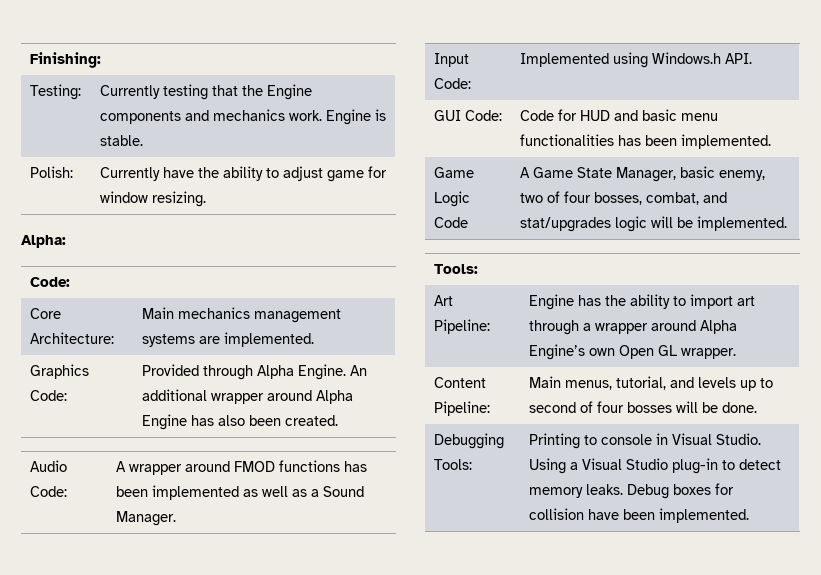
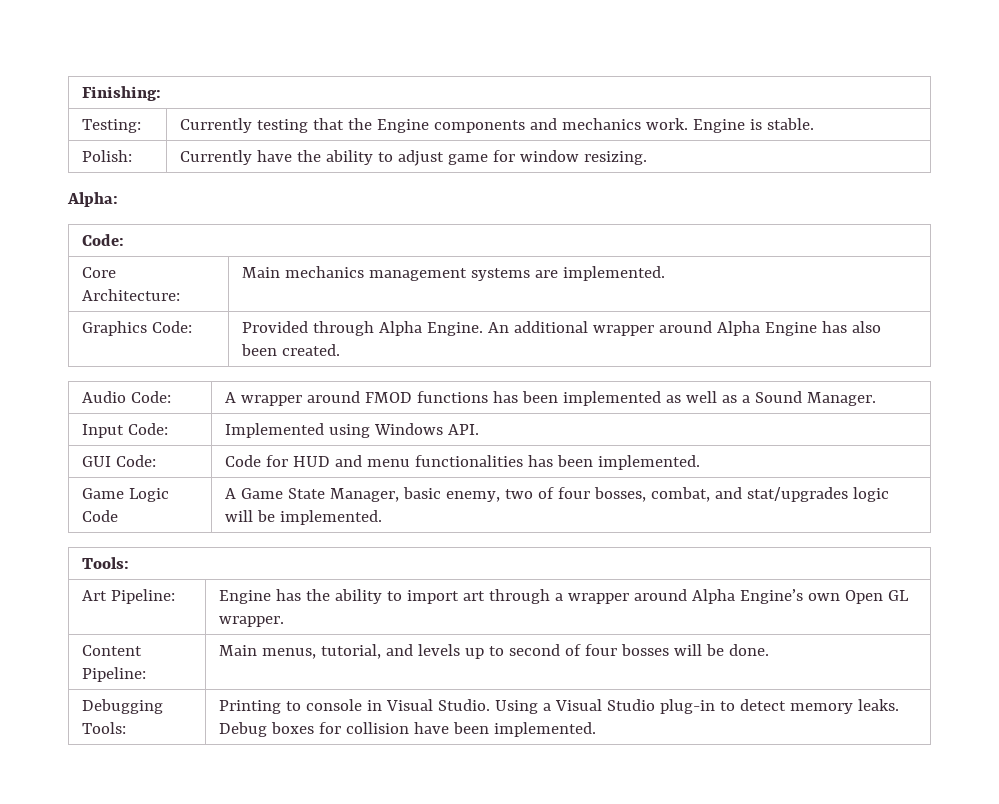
- Input Code: | Implemented using Windows.h API.
+ Input Code: | Implemented using Windows API.
- GUI Code: | Code for HUD and basic menu functionalities has been implemented.
+ GUI Code: | Code for HUD and menu functionalities has been implemented.

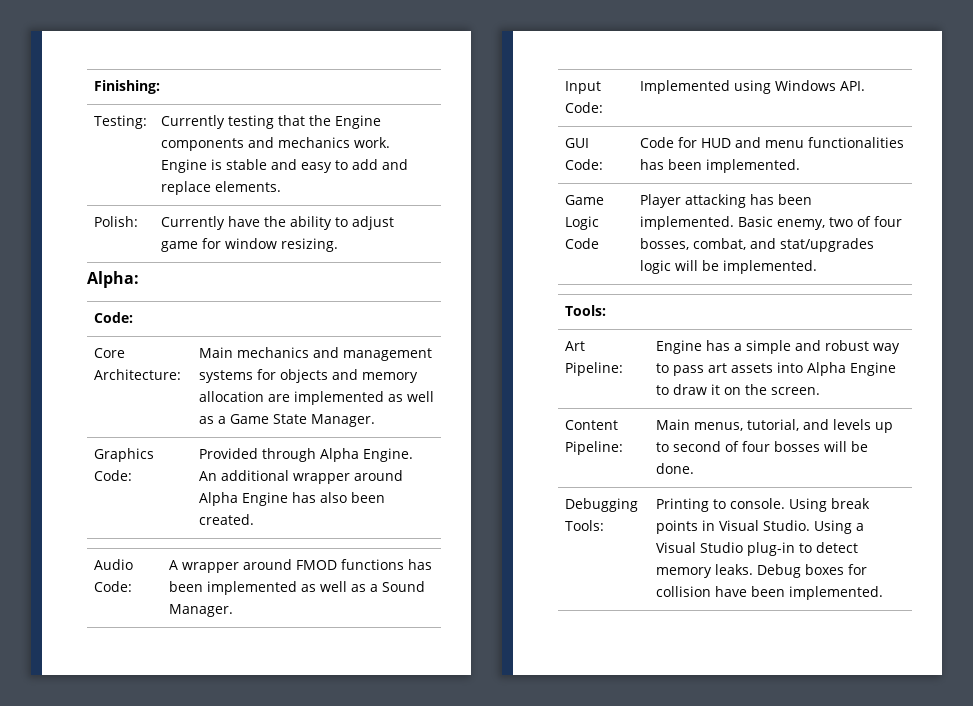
- Testing: | Currently testing that the Engine components and mechanics work. Engine is stable.
+ Testing: | Currently testing that the Engine components and mechanics work. Engine is stable and easy to add and replace elements.
- Core Architecture: | Main mechanics management systems are implemented.
+ Core Architecture: | Main mechanics and management systems for objects and memory allocation are implemented as well as a Game State Manager.
- Game Logic Code | A Game State Manager, basic enemy, two of four bosses, combat, and stat/upgrades logic will be implemented.
+ Game Logic Code | Player attacking has been implemented. Basic enemy, two of four bosses, combat, and stat/upgrades logic will be implemented.
- Art Pipeline: | Engine has the ability to import art through a wrapper around Alpha Engine’s own Open GL wrapper.
+ Art Pipeline: | Engine has a simple and robust way to pass art assets into Alpha Engine to draw it on the screen.
- Debugging Tools: | Printing to console in Visual Studio. Using a Visual Studio plug-in to detect memory leaks. Debug boxes for collision have been implemented.
+ Debugging Tools: | Printing to console. Using break points in Visual Studio. Using a Visual Studio plug-in to detect memory leaks. Debug boxes for collision have been implemented.

